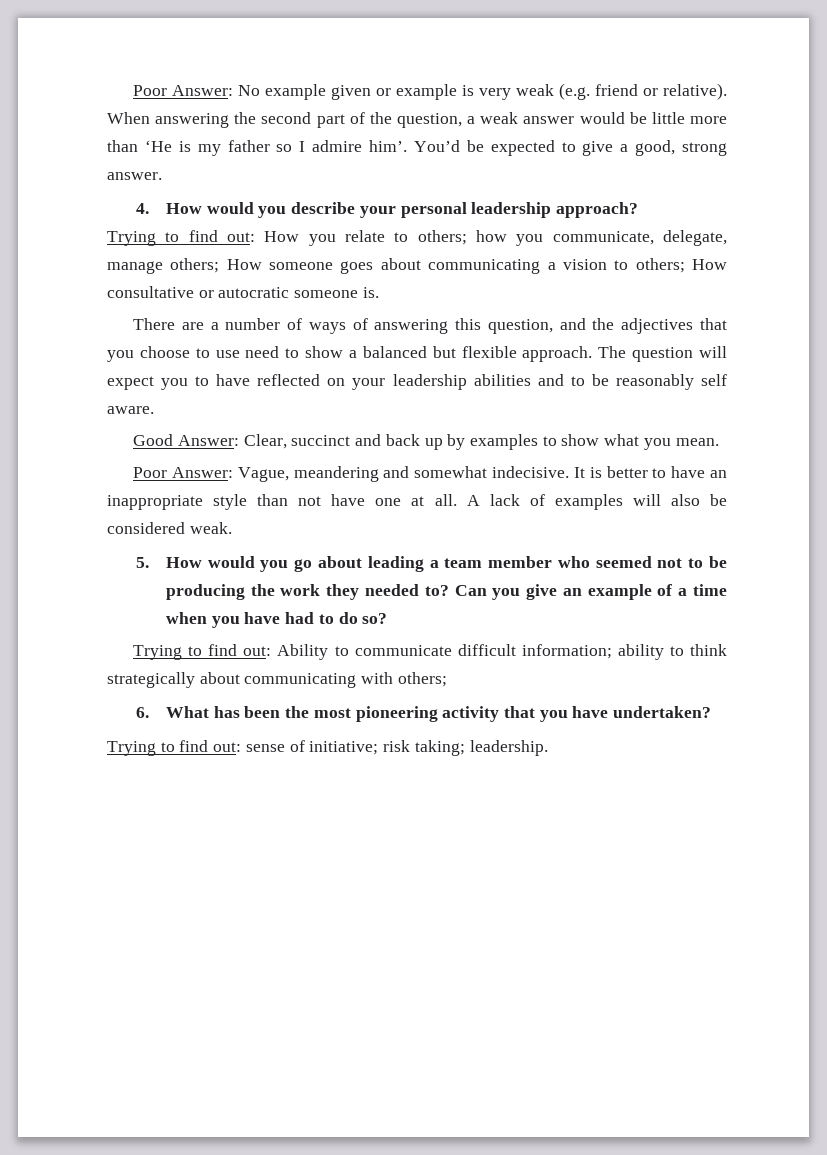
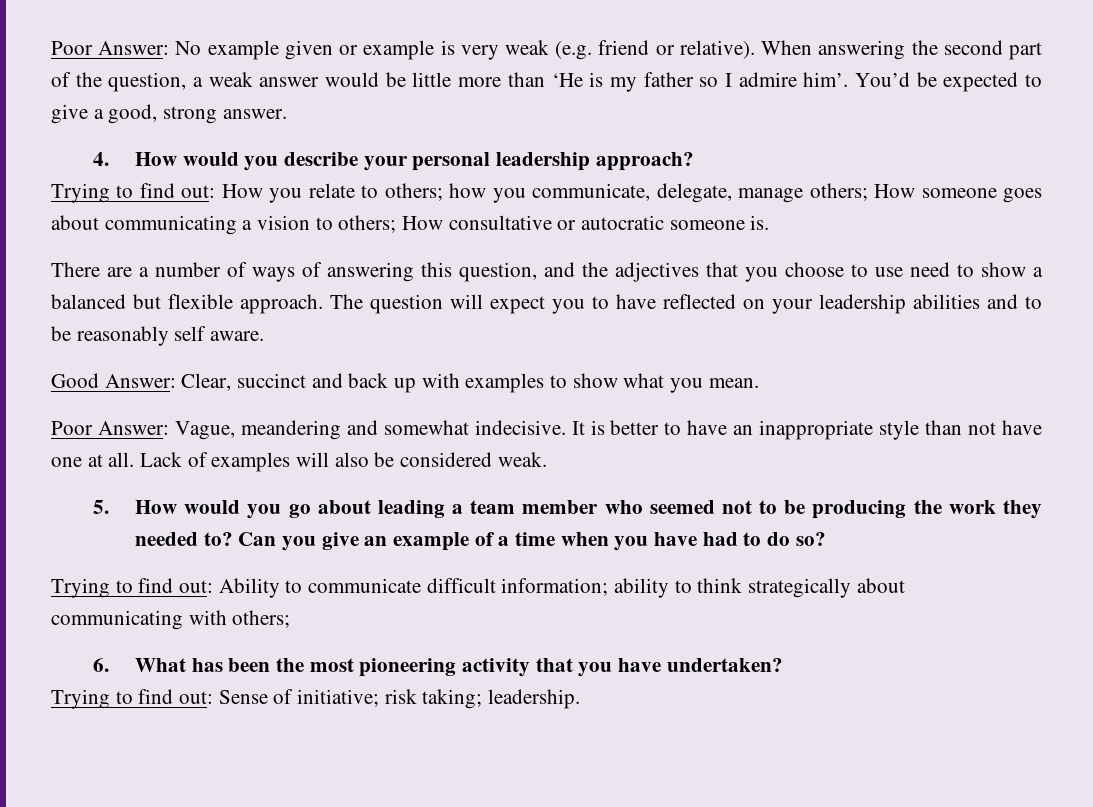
- Good Answer: Clear, succinct and back up by examples to show what you mean.
+ Good Answer: Clear, succinct and back up with examples to show what you mean.
- A lack of examples will also be considered weak.
+ Lack of examples will also be considered weak.
- Trying to find out: sense of initiative; risk taking; leadership.
+ Trying to find out: Sense of initiative; risk taking; leadership.

